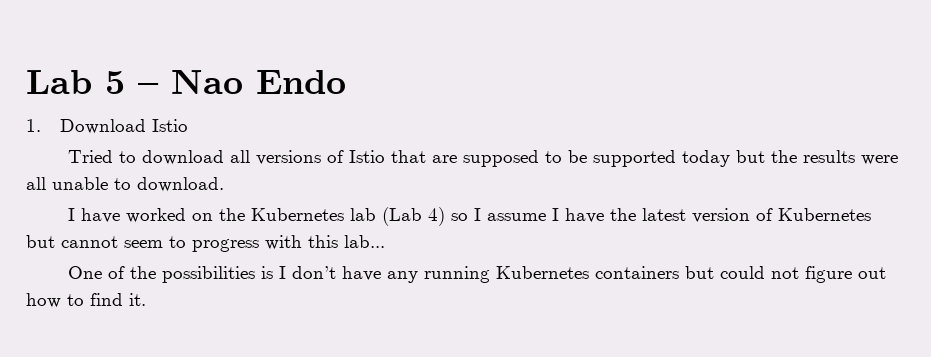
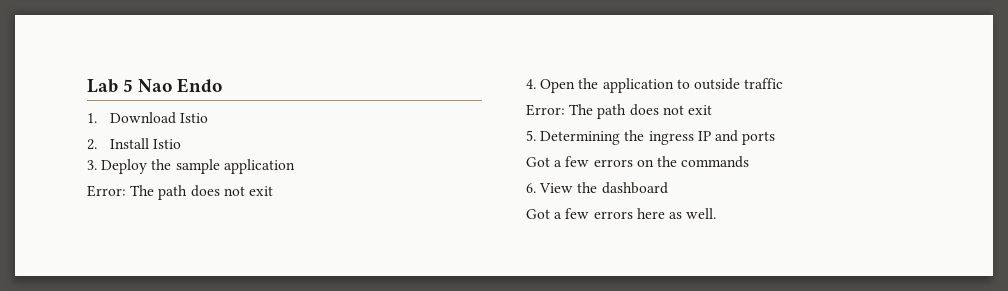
- Lab 5 – Nao Endo
+ Lab 5 Nao Endo
- Tried to download all versions of Istio that are supposed to be supported today but the results were all unable to download.
- I have worked on the Kubernetes lab (Lab 4) so I assume I have the latest version of Kubernetes but cannot seem to progress with this lab...
- One of the possibilities is I don’t have any running Kubernetes containers but could not figure out how to find it.
+ 2. Install Istio
+ 3. Deploy the sample application
+ Error: The path does not exit
+ 4. Open the application to outside traffic
+ Error: The path does not exit
+ 5. Determining the ingress IP and ports
+ Got a few errors on the commands
+ 6. View the dashboard
+ Got a few errors here as well.

